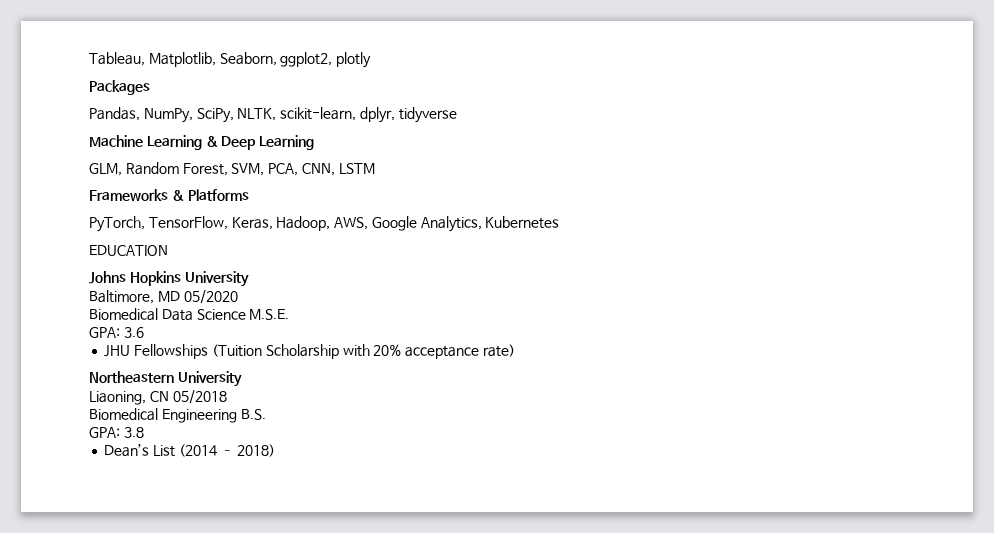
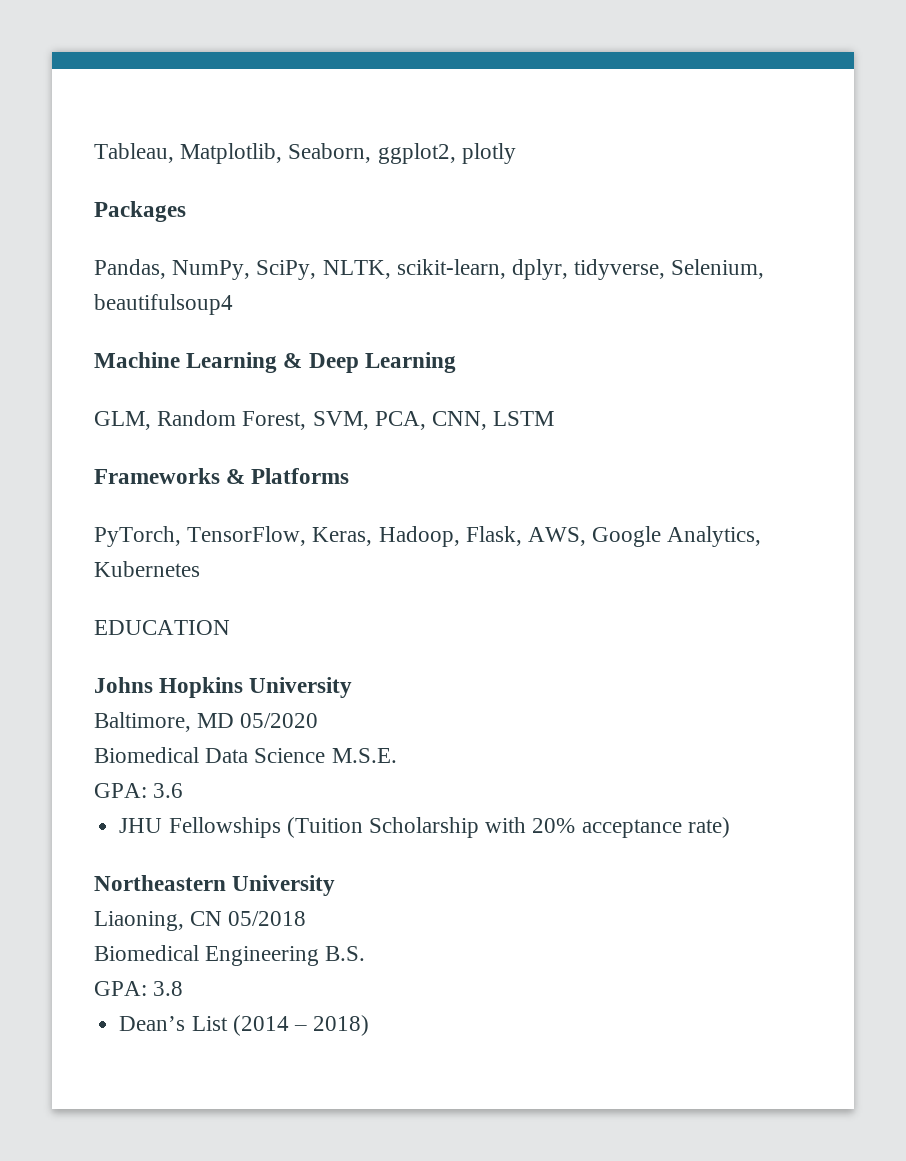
- Pandas, NumPy, SciPy, NLTK, scikit-learn, dplyr, tidyverse
+ Pandas, NumPy, SciPy, NLTK, scikit-learn, dplyr, tidyverse, Selenium, beautifulsoup4
- PyTorch, TensorFlow, Keras, Hadoop, AWS, Google Analytics, Kubernetes
+ PyTorch, TensorFlow, Keras, Hadoop, Flask, AWS, Google Analytics, Kubernetes

